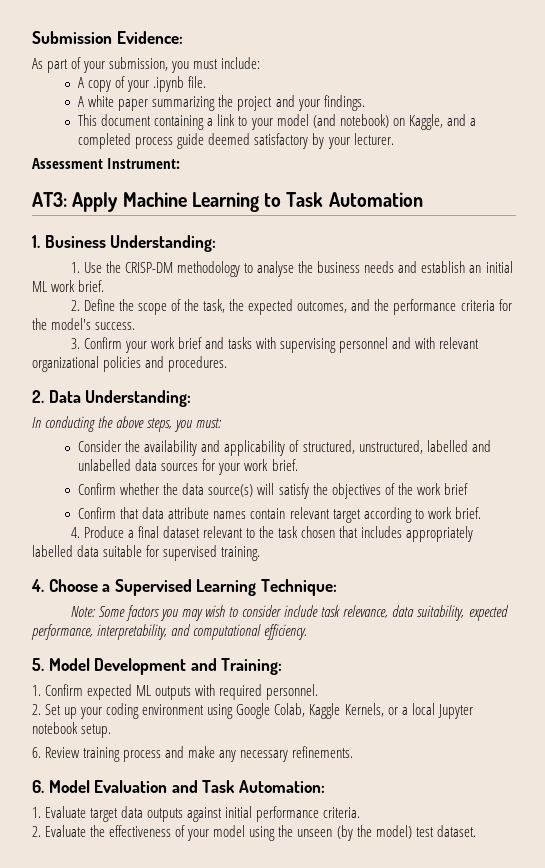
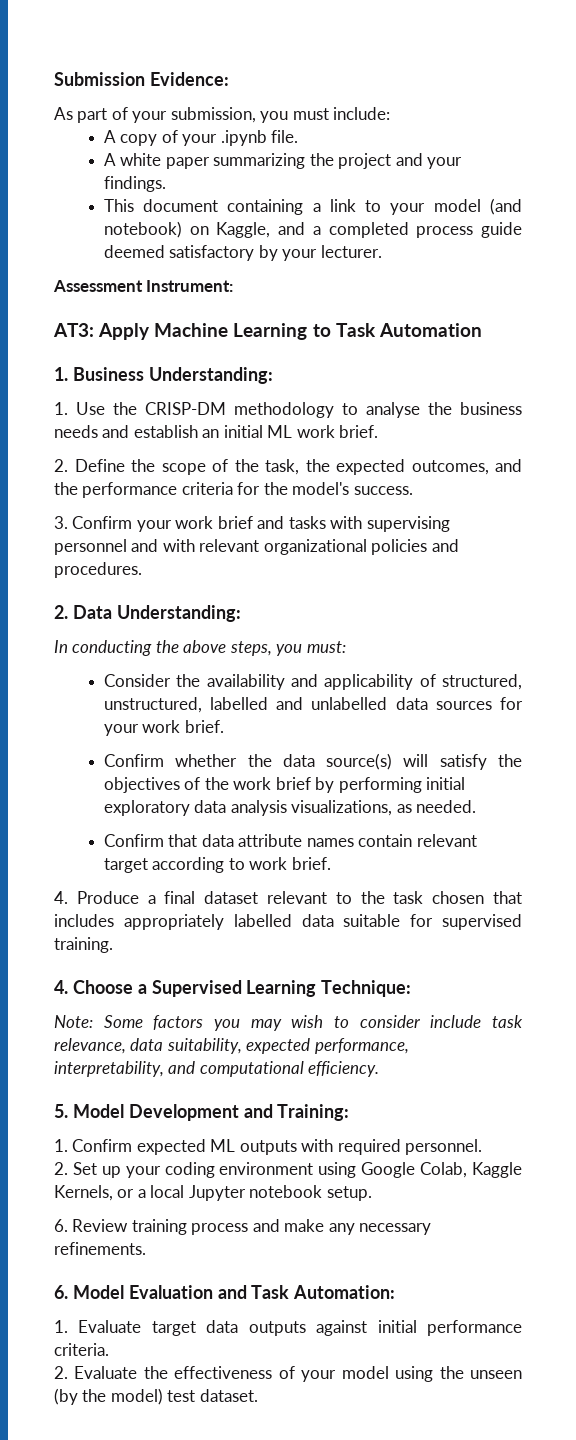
- Confirm whether the data source(s) will satisfy the objectives of the work brief
+ Confirm whether the data source(s) will satisfy the objectives of the work brief by performing initial exploratory data analysis visualizations, as needed.

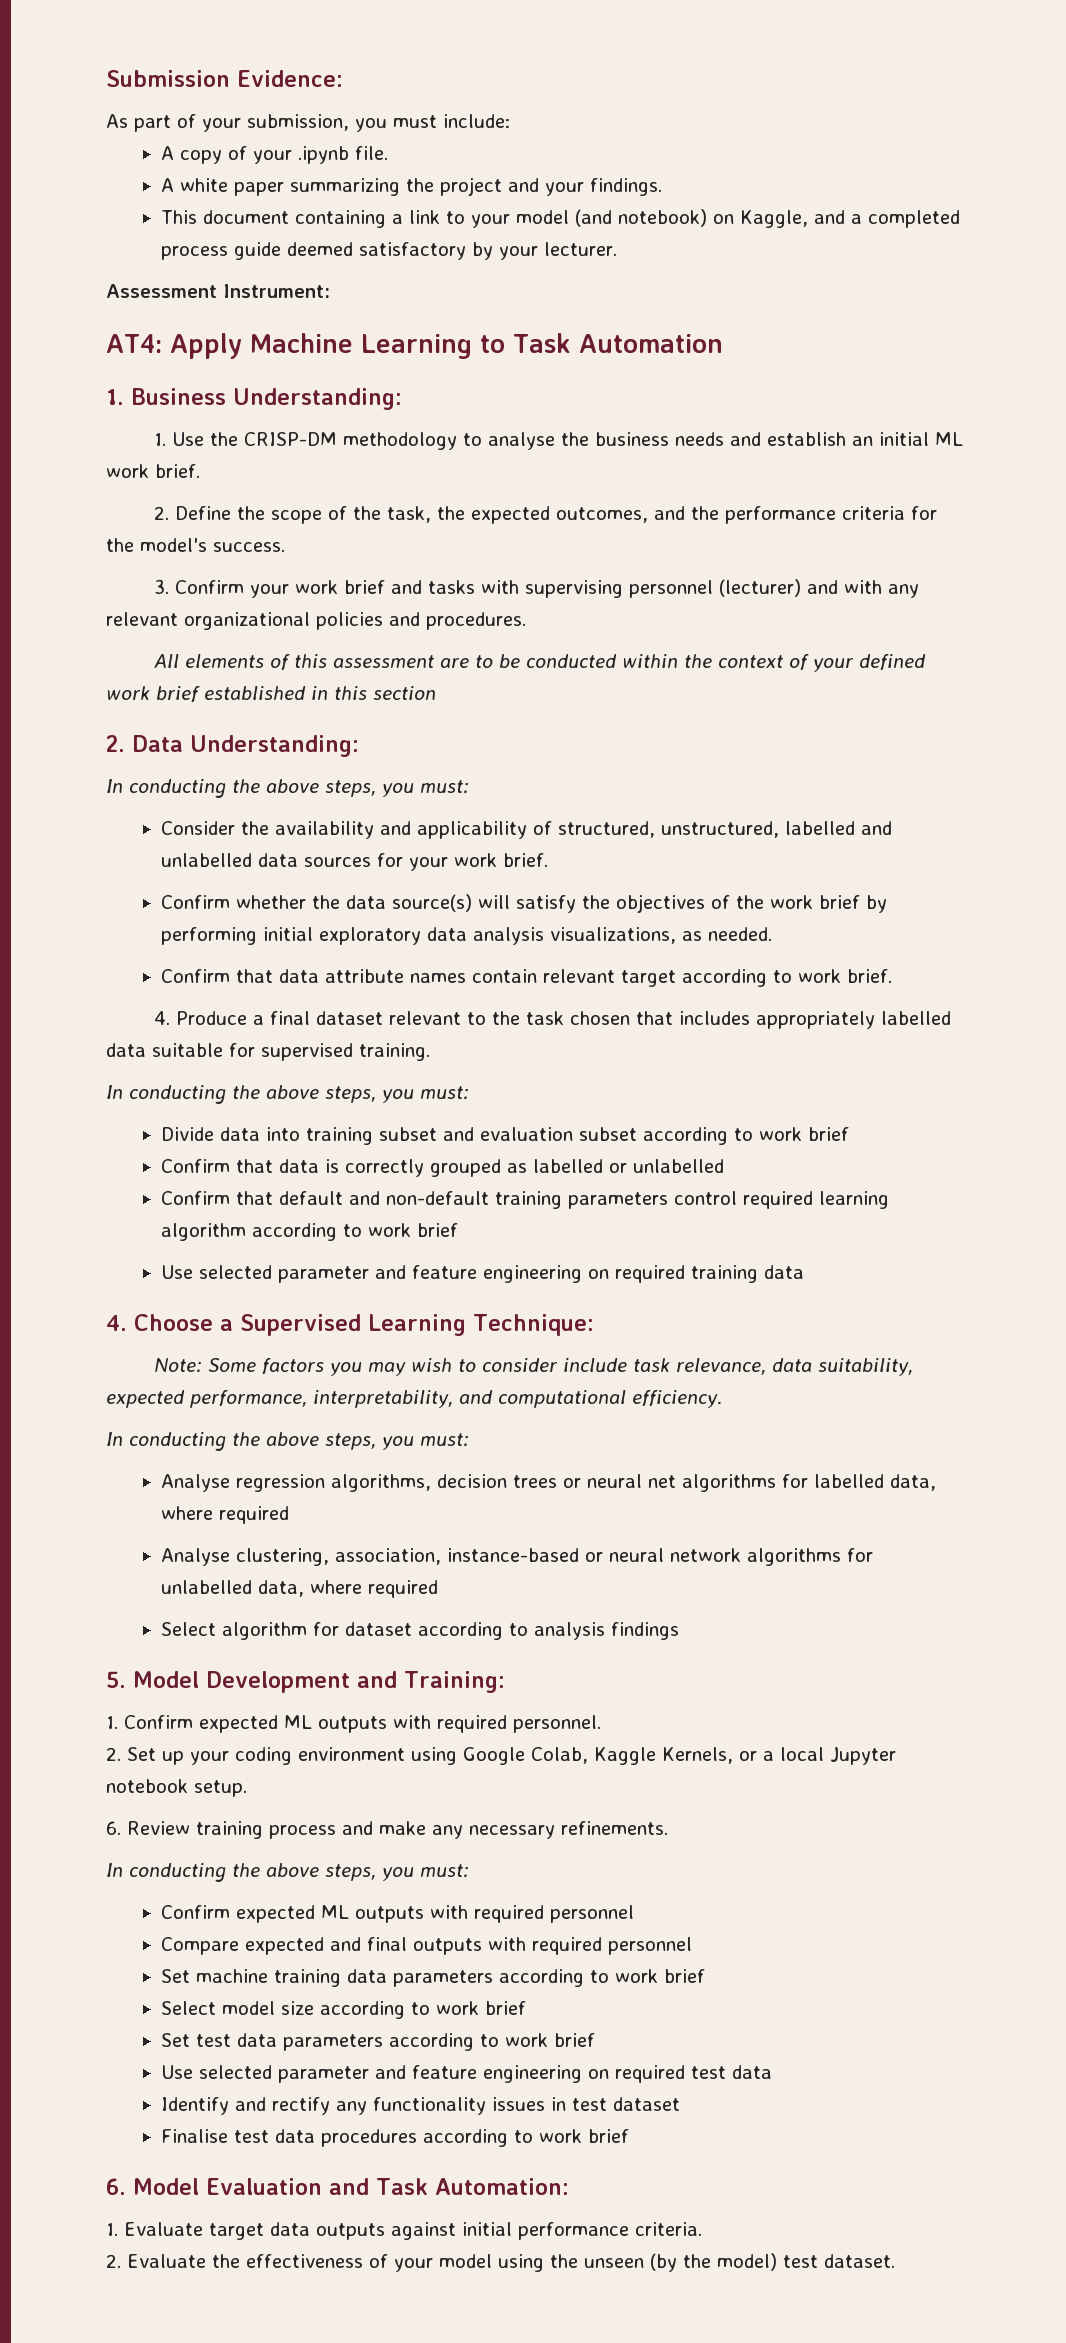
- AT3: Apply Machine Learning to Task Automation
+ AT4: Apply Machine Learning to Task Automation
- 3. Confirm your work brief and tasks with supervising personnel and with relevant organizational policies and procedures.
+ 3. Confirm your work brief and tasks with supervising personnel (lecturer) and with any relevant organizational policies and procedures.
+ All elements of this assessment are to be conducted within the context of your defined work brief established in this section
  4. Produce a final dataset relevant to the task chosen that includes appropriately labelled data suitable for supervised training.
+ In conducting the above steps, you must:
+ Divide data into training subset and evaluation subset according to work brief
+ Confirm that data is correctly grouped as labelled or unlabelled
+ Confirm that default and non-default training parameters control required learning algorithm according to work brief
+ Use selected parameter and feature engineering on required training data
  Note: Some factors you may wish to consider include task relevance, data suitability, expected performance, interpretability, and computational efficiency.
+ In conducting the above steps, you must:
+ Analyse regression algorithms, decision trees or neural net algorithms for labelled data, where required
+ Analyse clustering, association, instance-based or neural network algorithms for unlabelled data, where required
+ Select algorithm for dataset according to analysis findings
  6. Review training process and make any necessary refinements.
+ In conducting the above steps, you must:
+ Confirm expected ML outputs with required personnel
+ Compare expected and final outputs with required personnel
+ Set machine training data parameters according to work brief
+ Select model size according to work brief
+ Set test data parameters according to work brief
+ Use selected parameter and feature engineering on required test data
+ Identify and rectify any functionality issues in test dataset
+ Finalise test data procedures according to work brief

